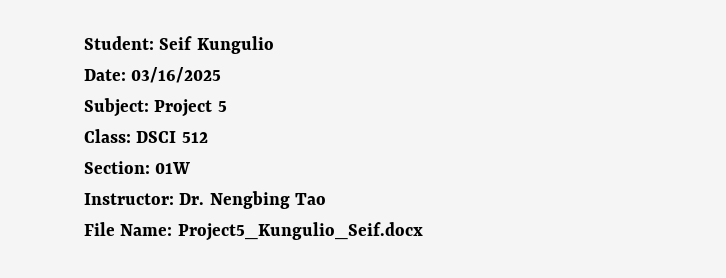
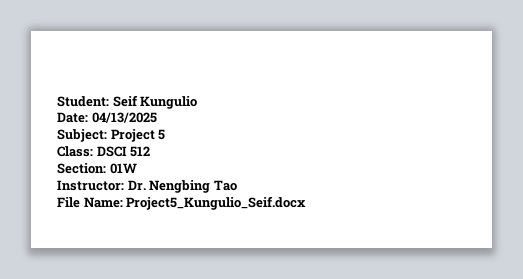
- Date: 03/16/2025
+ Date: 04/13/2025

